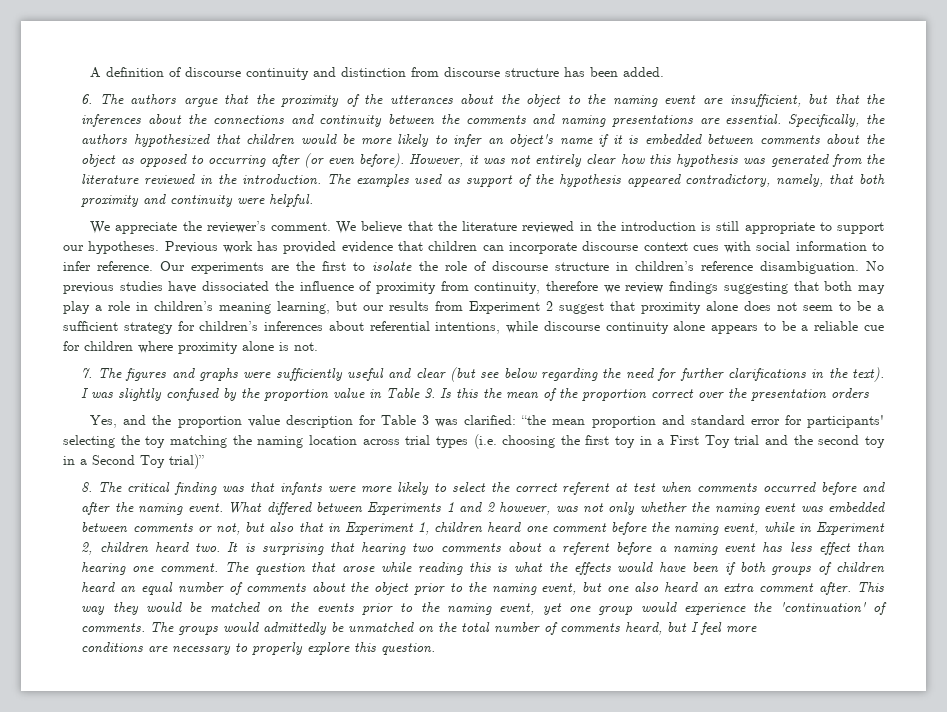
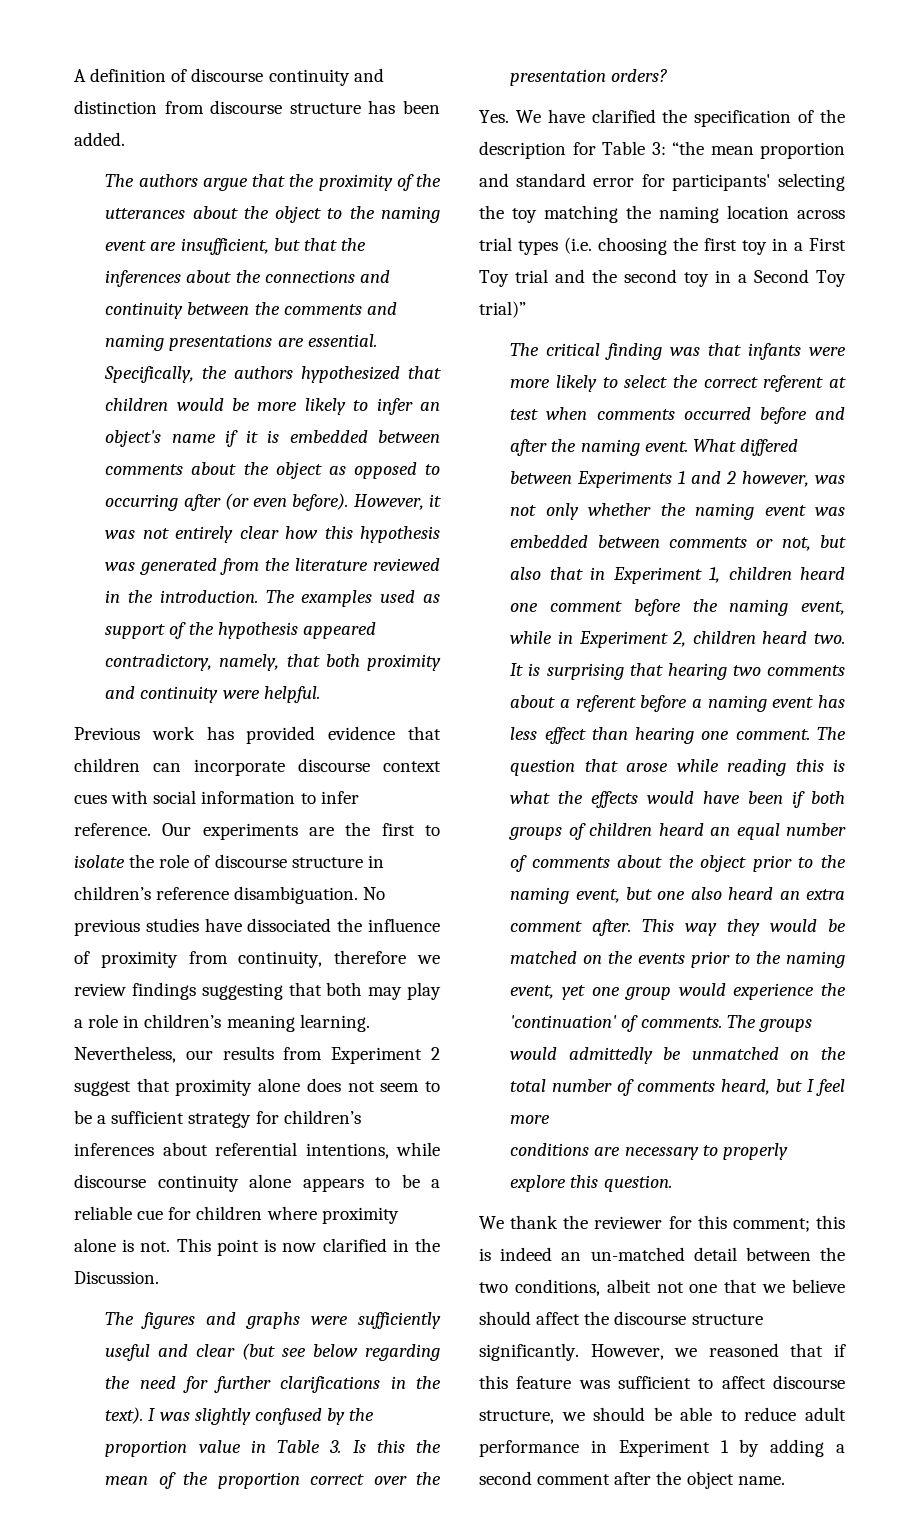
- 6. The authors argue that the proximity of the utterances about the object to the naming event are insufficient, but that the inferences about the connections and continuity between the comments and naming presentations are essential.
+ The authors argue that the proximity of the utterances about the object to the naming event are insufficient, but that the inferences about the connections and continuity between the comments and naming presentations are essential.
- We appreciate the reviewer’s comment. We believe that the literature reviewed in the introduction is still appropriate to support our hypotheses.
- No previous studies have dissociated the influence of proximity from continuity, therefore we review findings suggesting that both may play a role in children’s meaning learning, but our results from Experiment 2 suggest that proximity alone does not seem to be a sufficient strategy for children’s inferences about referential intentions, while discourse continuity alone appears to be a reliable cue for children where proximity alone is not.
- 7. The figures and graphs were sufficiently useful and clear (but see below regarding the need for further clarifications in the text).
+ No previous studies have dissociated the influence of proximity from continuity, therefore we review findings suggesting that both may play a role in children’s meaning learning. Nevertheless, our results from Experiment 2 suggest that proximity alone does not seem to be a sufficient strategy for children’s inferences about referential intentions, while discourse continuity alone appears to be a reliable cue for children where proximity alone is not. This point is now clarified in the Discussion.
+ The figures and graphs were sufficiently useful and clear (but see below regarding the need for further clarifications in the text).
- I was slightly confused by the proportion value in Table 3. Is this the mean of the proportion correct over the presentation orders
- Yes, and the proportion value description for Table 3 was clarified: “the mean proportion and standard error for participants' selecting the toy matching the naming location across trial types (i.e. choosing the first toy in a First Toy trial and the second toy in a Second Toy trial)”
+ I was slightly confused by the proportion value in Table 3. Is this the mean of the proportion correct over the presentation orders?
+ Yes. We have clarified the specification of the description for Table 3: “the mean proportion and standard error for participants' selecting the toy matching the naming location across trial types (i.e. choosing the first toy in a First Toy trial and the second toy in a Second Toy trial)”
- 8. The critical finding was that infants were more likely to select the correct referent at test when comments occurred before and after the naming event.
+ The critical finding was that infants were more likely to select the correct referent at test when comments occurred before and after the naming event.
+ We thank the reviewer for this comment; this is indeed an un-matched detail between the two conditions, albeit not one that we believe should affect the discourse structure significantly. However, we reasoned that if this feature was sufficient to affect discourse structure, we should be able to reduce adult performance in Experiment 1 by adding a second comment after the object name.

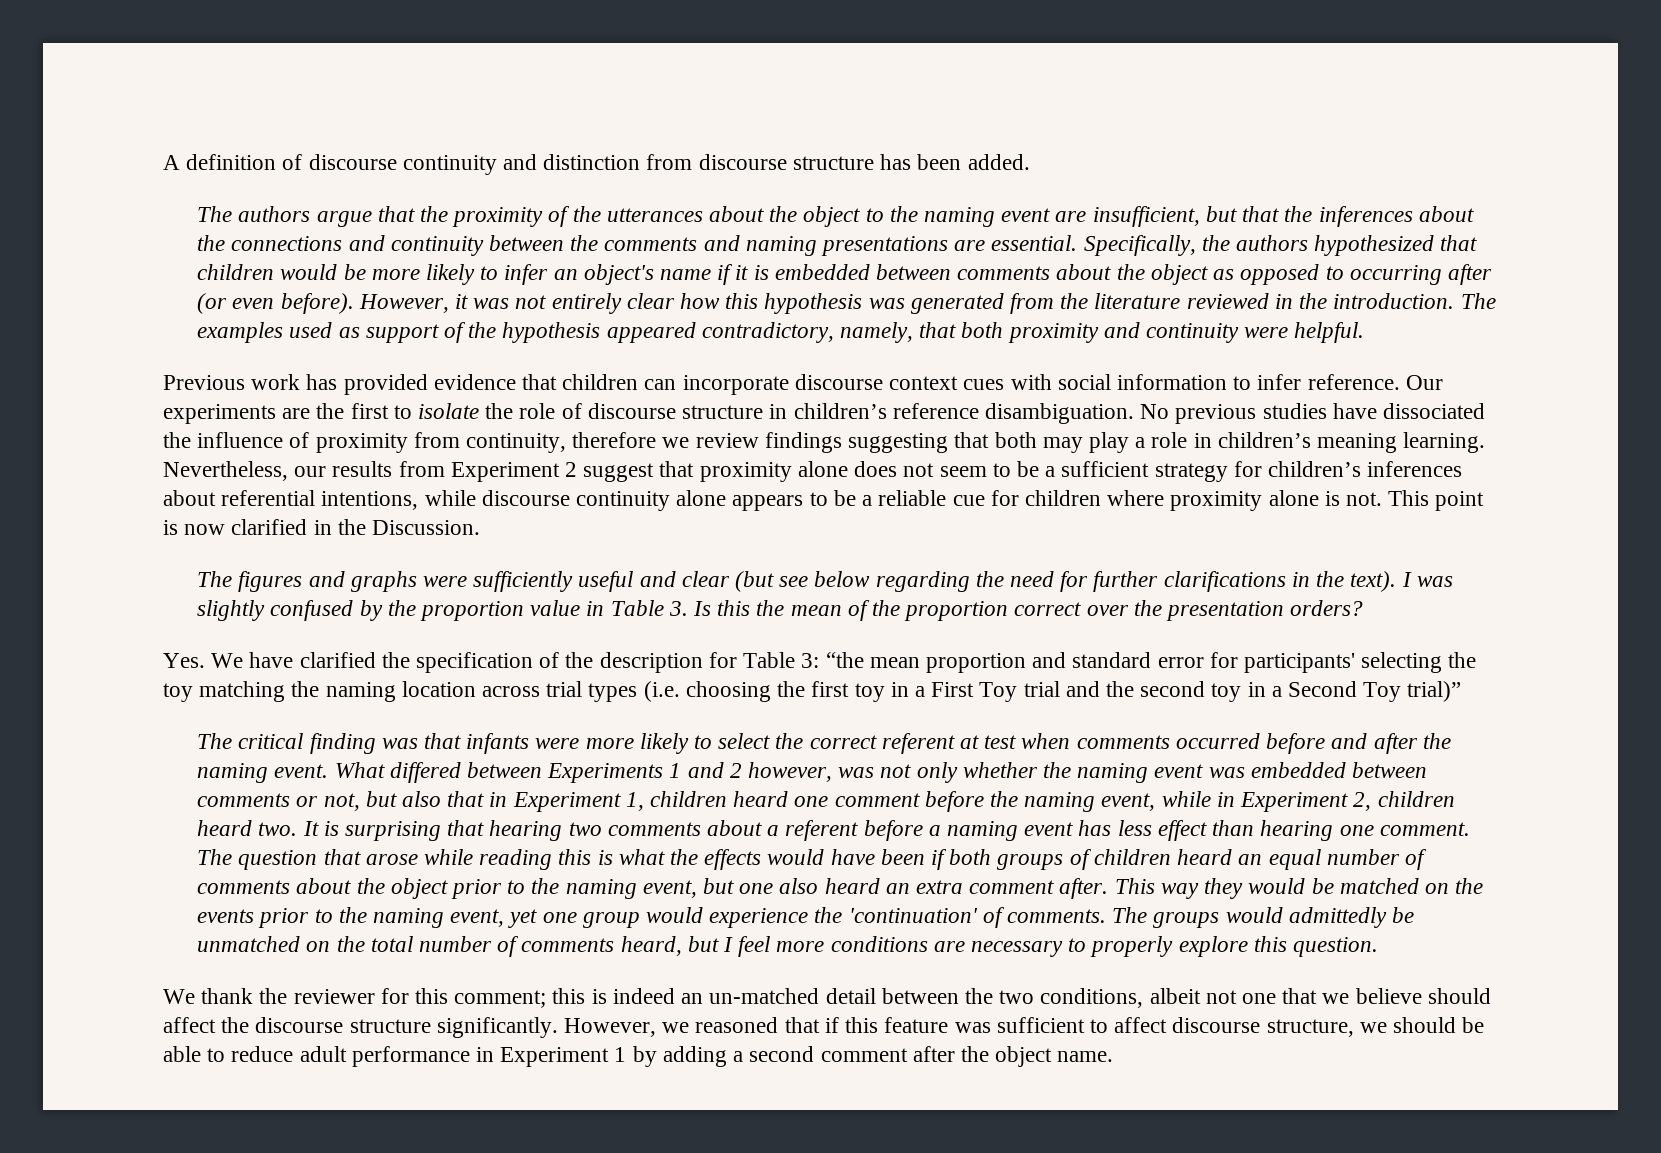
- The groups would admittedly be unmatched on the total number of comments heard, but I feel more
- conditions are necessary to properly explore this question.
+ The groups would admittedly be unmatched on the total number of comments heard, but I feel more conditions are necessary to properly explore this question.

